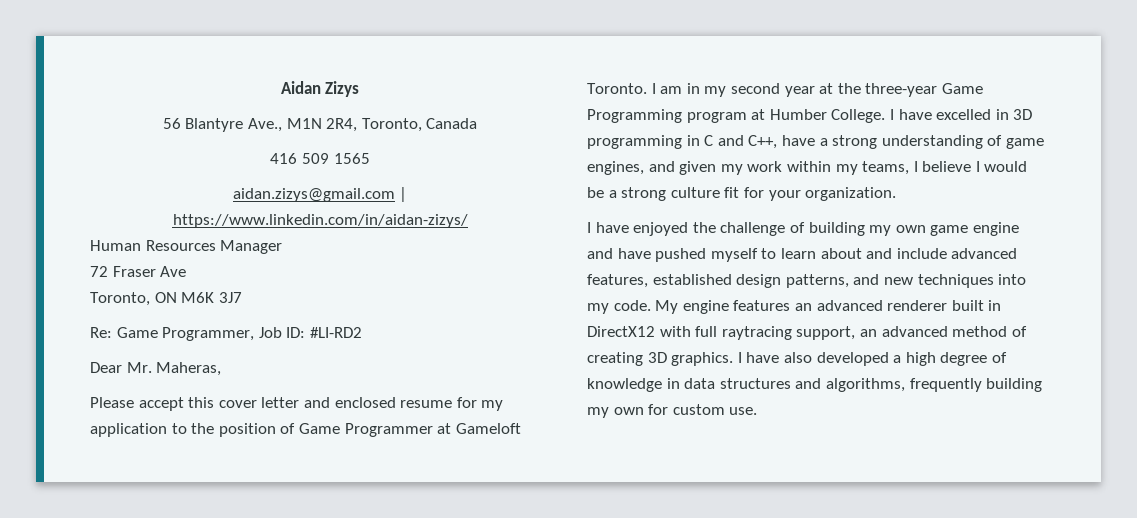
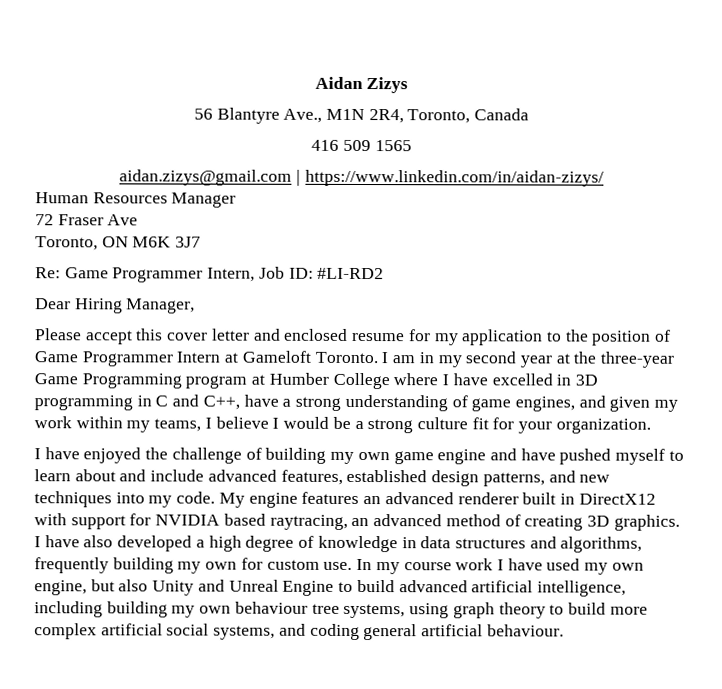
- Re: Game Programmer, Job ID: #LI-RD2
+ Re: Game Programmer Intern, Job ID: #LI-RD2
- Dear Mr. Maheras,
+ Dear Hiring Manager,
- Please accept this cover letter and enclosed resume for my application to the position of Game Programmer at Gameloft Toronto.
+ Please accept this cover letter and enclosed resume for my application to the position of Game Programmer Intern at Gameloft Toronto.
- I am in my second year at the three-year Game Programming program at Humber College. I have excelled in 3D programming in C and C++, have a strong understanding of game engines, and given my work within my teams, I believe I would be a strong culture fit for your organization.
+ I am in my second year at the three-year Game Programming program at Humber College where I have excelled in 3D programming in C and C++, have a strong understanding of game engines, and given my work within my teams, I believe I would be a strong culture fit for your organization.
- My engine features an advanced renderer built in DirectX12 with full raytracing support, an advanced method of creating 3D graphics.
+ My engine features an advanced renderer built in DirectX12 with support for NVIDIA based raytracing, an advanced method of creating 3D graphics.
+ In my course work I have used my own engine, but also Unity and Unreal Engine to build advanced artificial intelligence, including building my own behaviour tree systems, using graph theory to build more complex artificial social systems, and coding general artificial behaviour.

